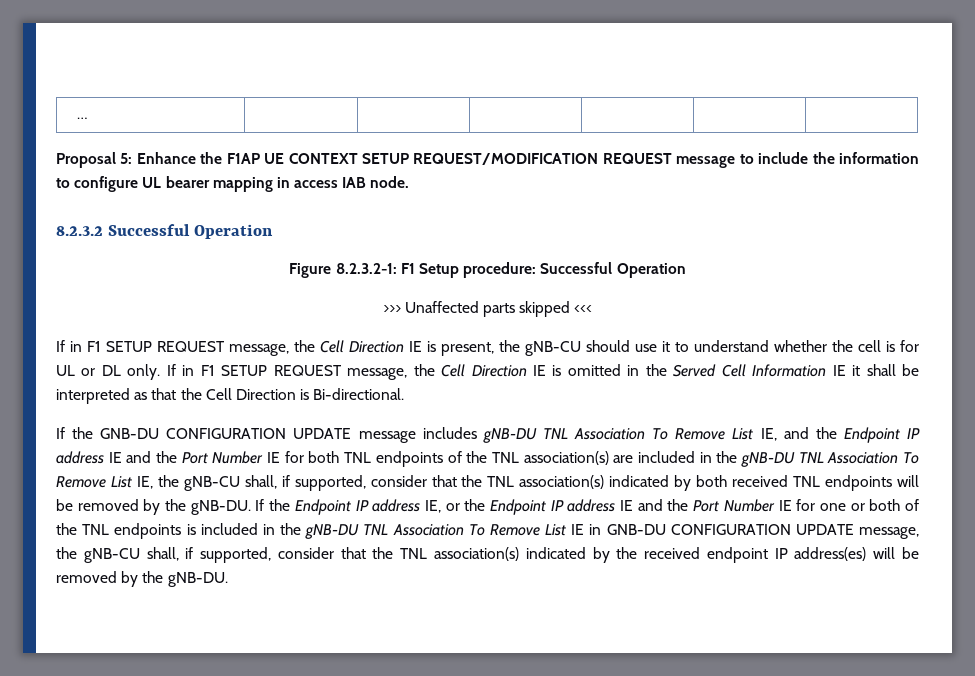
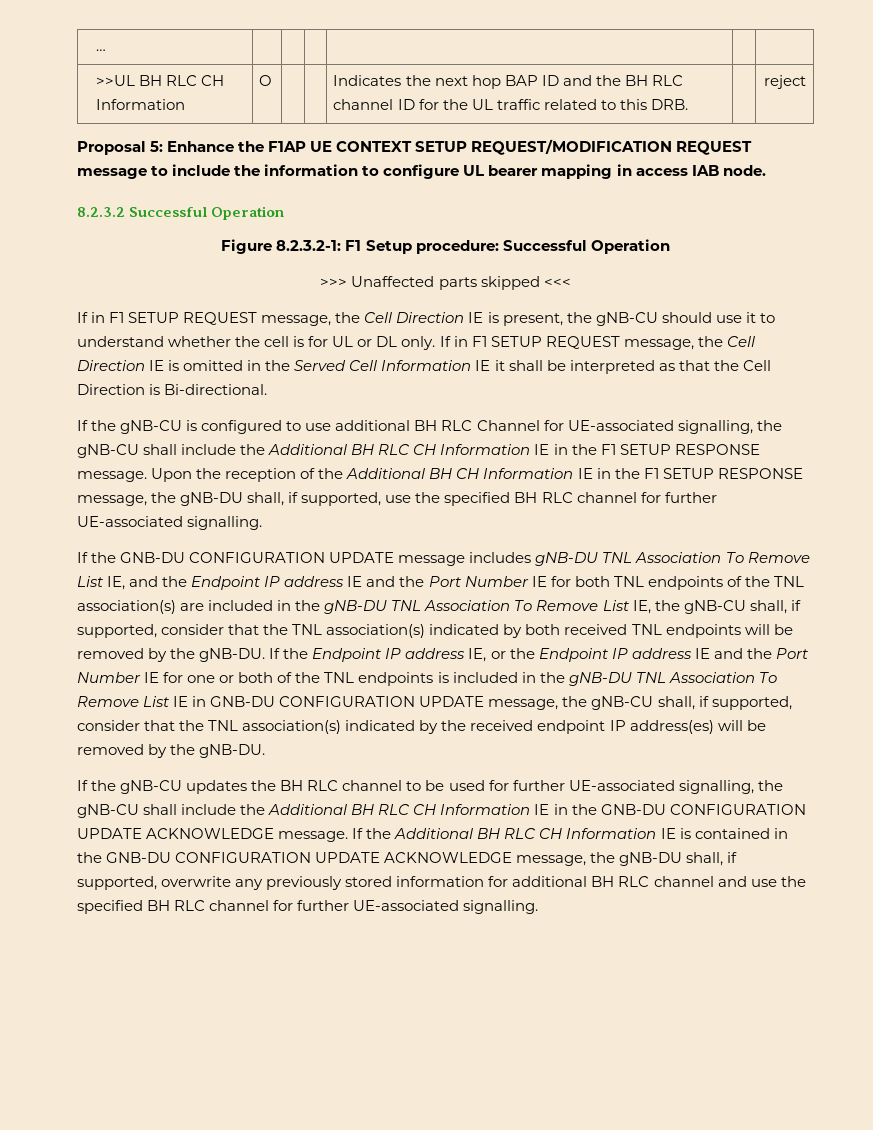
+ >>UL BH RLC CH Information | O | | | Indicates the next hop BAP ID and the BH RLC channel ID for the UL traffic related to this DRB. | | reject
+ If the gNB-CU is configured to use additional BH RLC Channel for UE-associated signalling, the gNB-CU shall include the Additional BH RLC CH Information IE in the F1 SETUP RESPONSE message. Upon the reception of the Additional BH CH Information IE in the F1 SETUP RESPONSE message, the gNB-DU shall, if supported, use the specified BH RLC channel for further UE-associated signalling.
+ If the gNB-CU updates the BH RLC channel to be used for further UE-associated signalling, the gNB-CU shall include the Additional BH RLC CH Information IE in the GNB-DU CONFIGURATION UPDATE ACKNOWLEDGE message. If the Additional BH RLC CH Information IE is contained in the GNB-DU CONFIGURATION UPDATE ACKNOWLEDGE message, the gNB-DU shall, if supported, overwrite any previously stored information for additional BH RLC channel and use the specified BH RLC channel for further UE-associated signalling.

